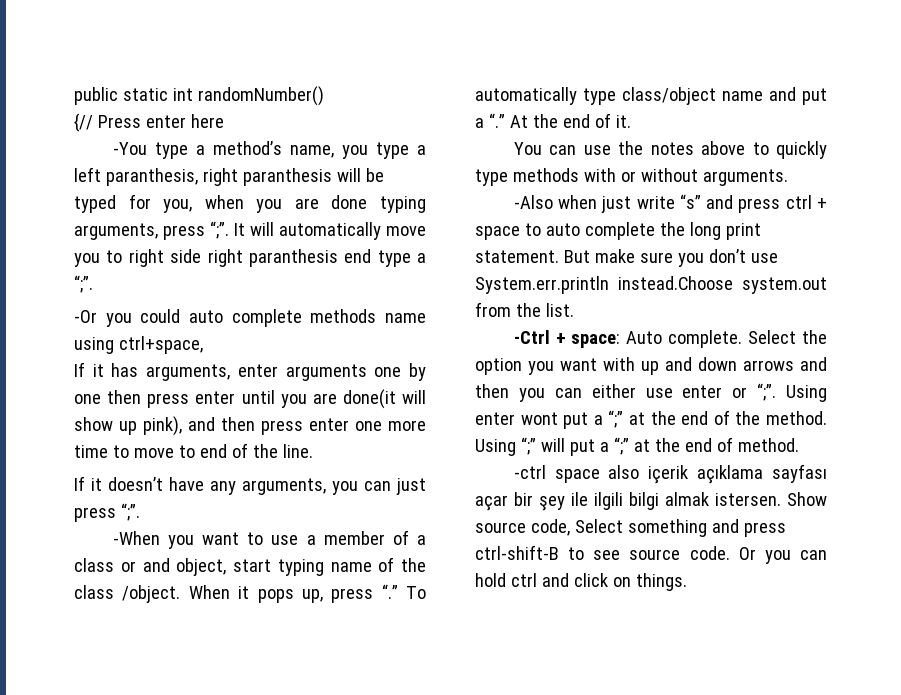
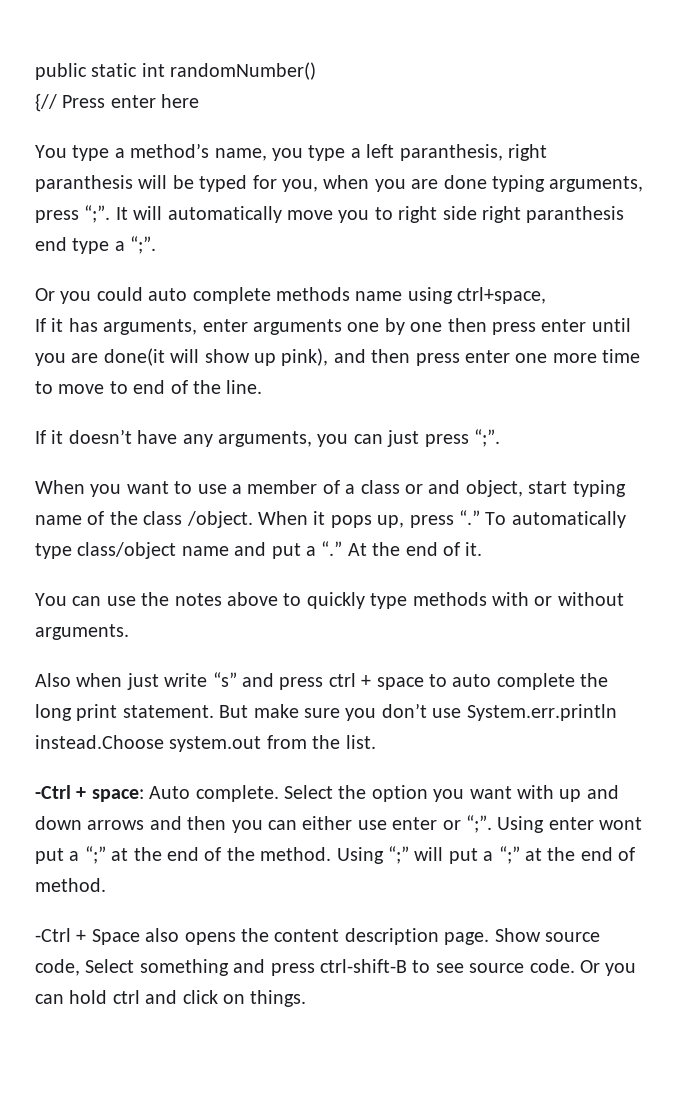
- -You type a method’s name, you type a left paranthesis, right paranthesis will be typed for you, when you are done typing arguments, press “;”.
+ You type a method’s name, you type a left paranthesis, right paranthesis will be typed for you, when you are done typing arguments, press “;”.
- -Or you could auto complete methods name using ctrl+space,
+ Or you could auto complete methods name using ctrl+space,
- -When you want to use a member of a class or and object, start typing name of the class /object.
+ When you want to use a member of a class or and object, start typing name of the class /object.
- -Also when just write “s” and press ctrl + space to auto complete the long print statement.
+ Also when just write “s” and press ctrl + space to auto complete the long print statement.
- -ctrl space also içerik açıklama sayfası açar bir şey ile ilgili bilgi almak istersen.
+ -Ctrl + Space also opens the content description page.

